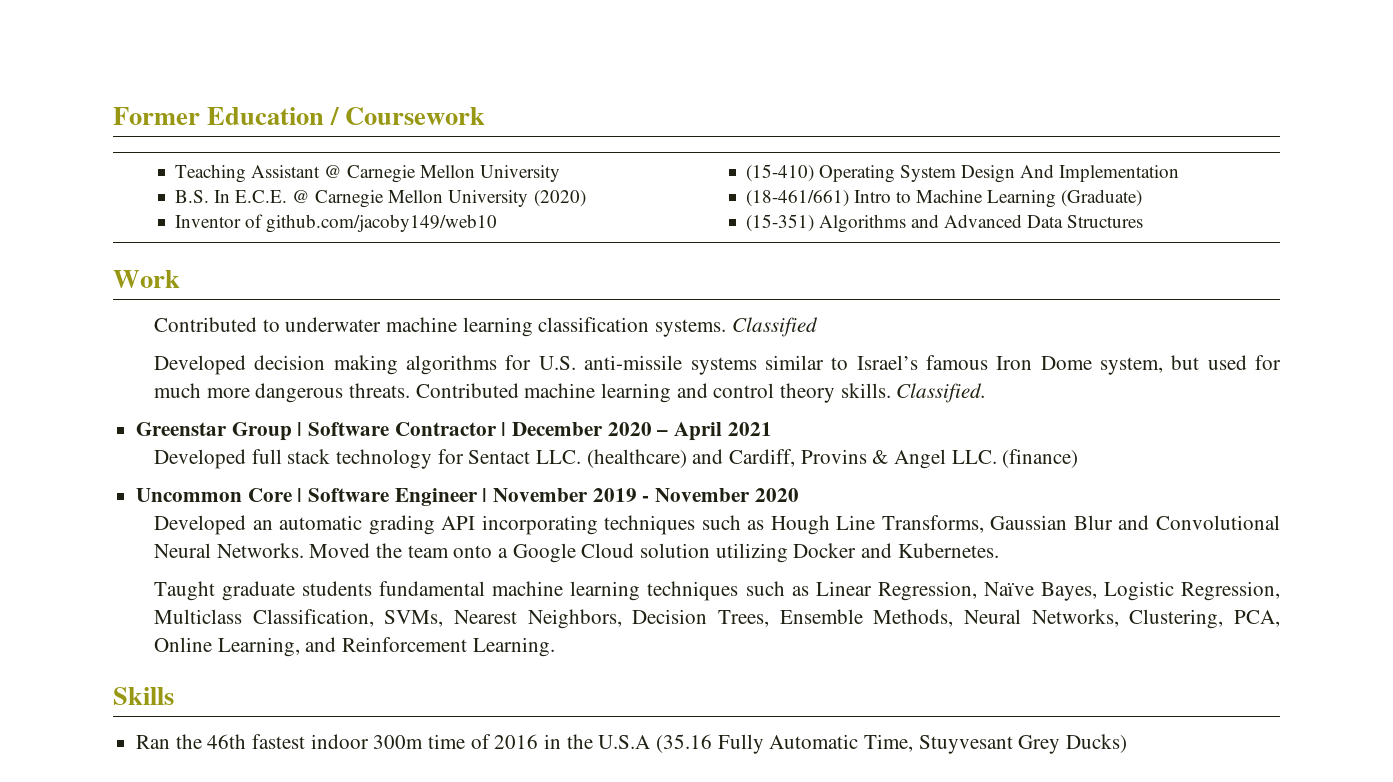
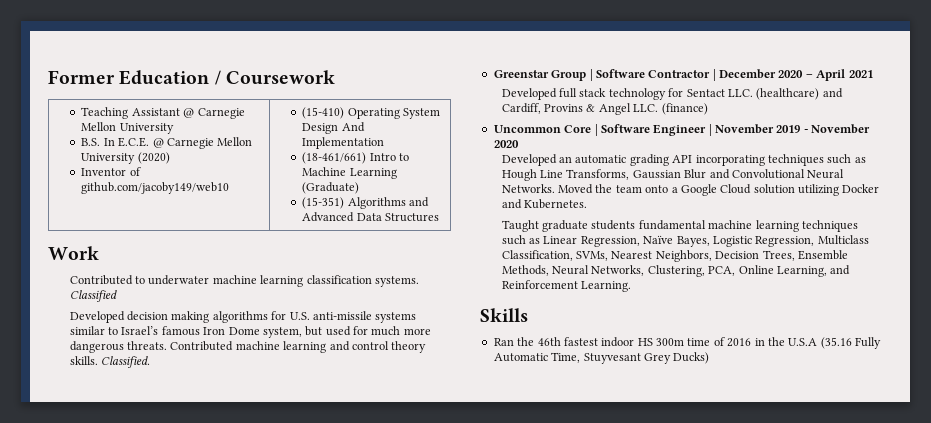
- Ran the 46th fastest indoor 300m time of 2016 in the U.S.A (35.16 Fully Automatic Time, Stuyvesant Grey Ducks)
+ Ran the 46th fastest indoor HS 300m time of 2016 in the U.S.A (35.16 Fully Automatic Time, Stuyvesant Grey Ducks)

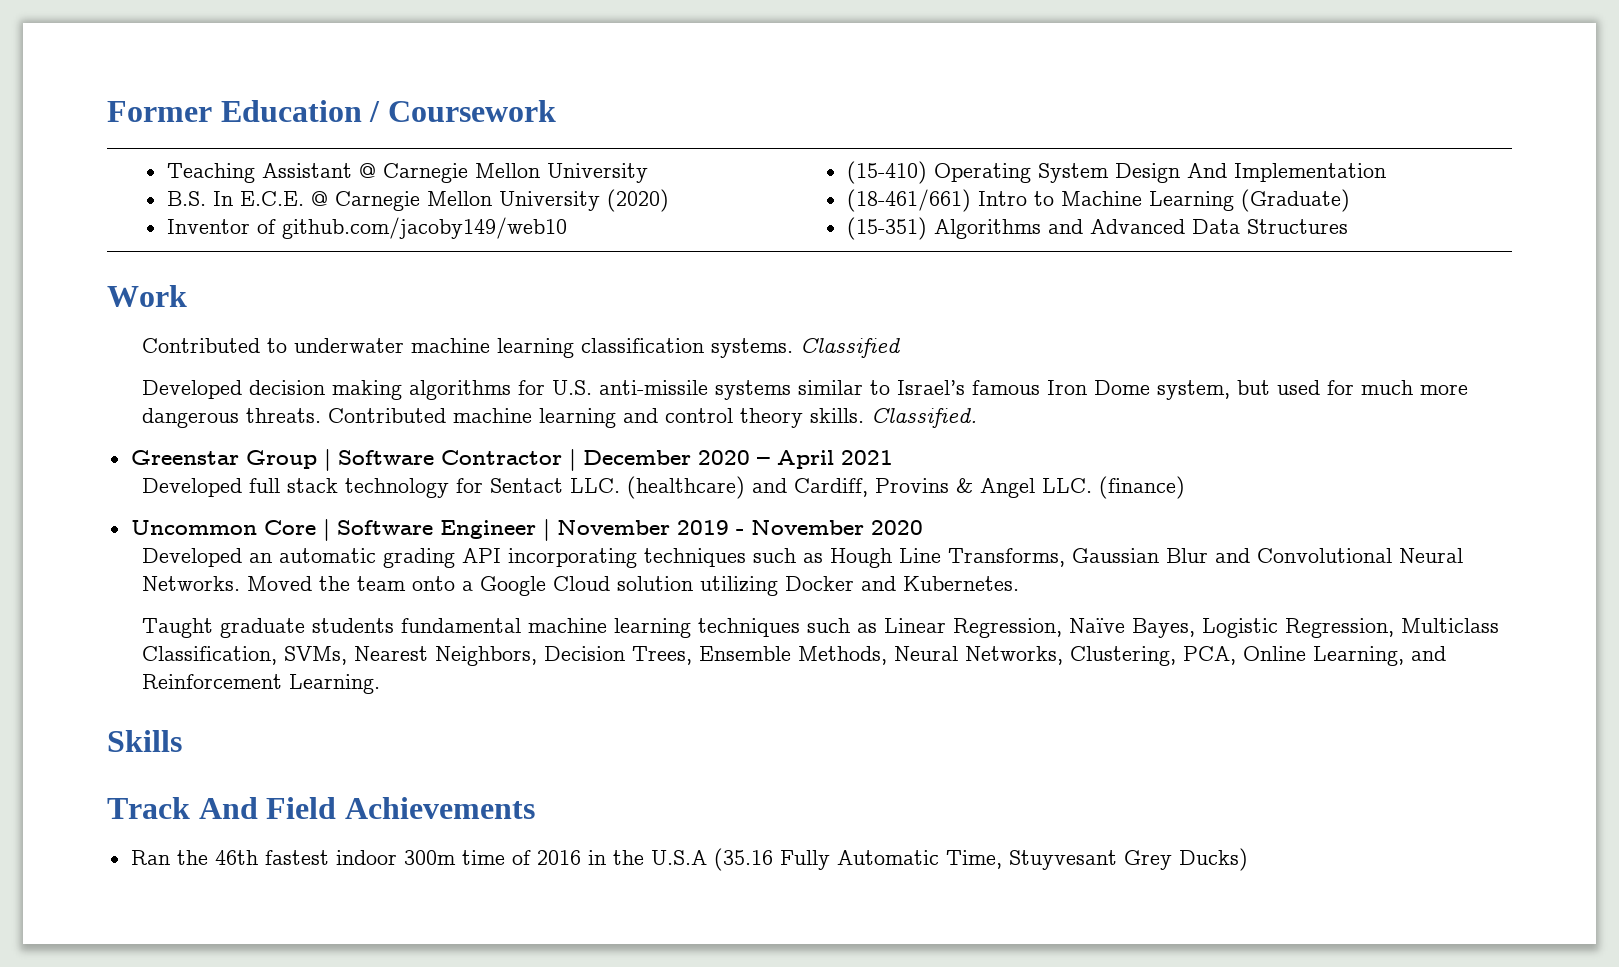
+ Track And Field Achievements
- Ran the 46th fastest indoor HS 300m time of 2016 in the U.S.A (35.16 Fully Automatic Time, Stuyvesant Grey Ducks)
+ Ran the 46th fastest indoor 300m time of 2016 in the U.S.A (35.16 Fully Automatic Time, Stuyvesant Grey Ducks)

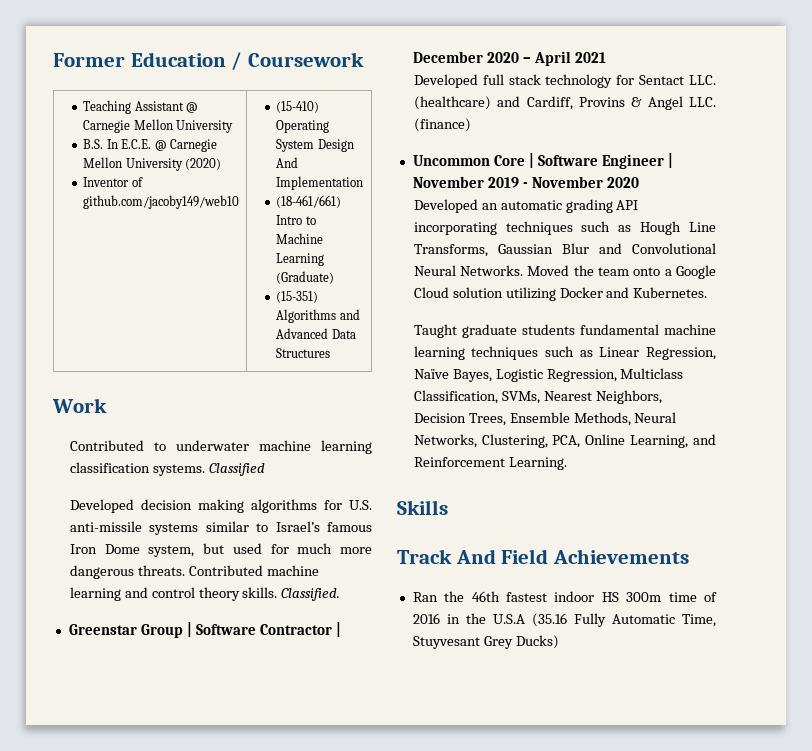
- Ran the 46th fastest indoor 300m time of 2016 in the U.S.A (35.16 Fully Automatic Time, Stuyvesant Grey Ducks)
+ Ran the 46th fastest indoor HS 300m time of 2016 in the U.S.A (35.16 Fully Automatic Time, Stuyvesant Grey Ducks)

